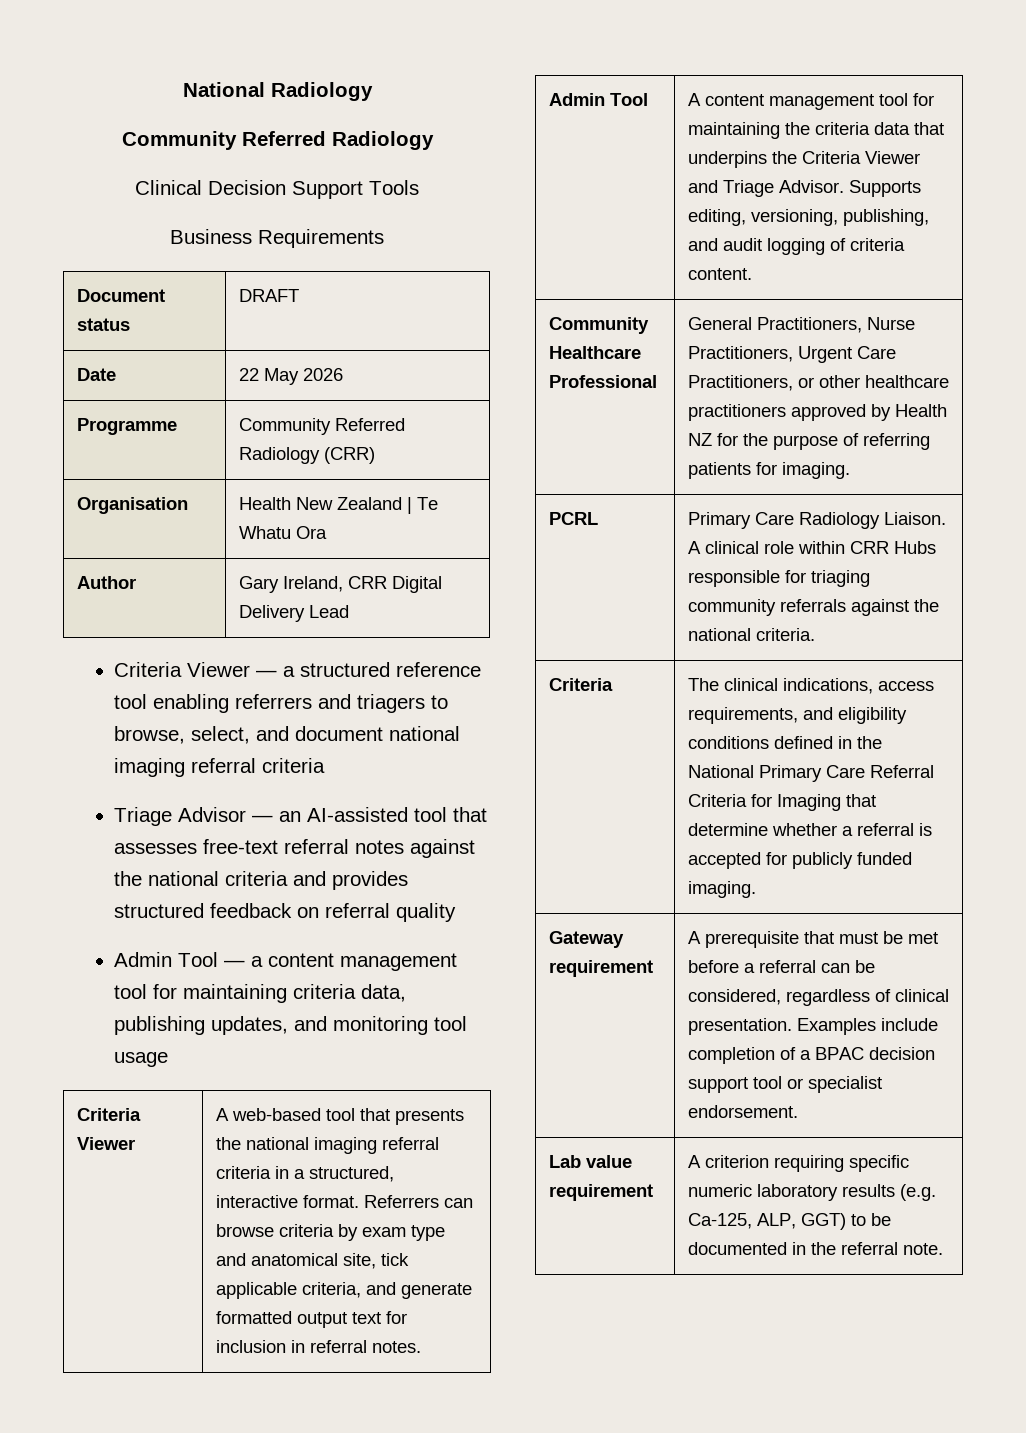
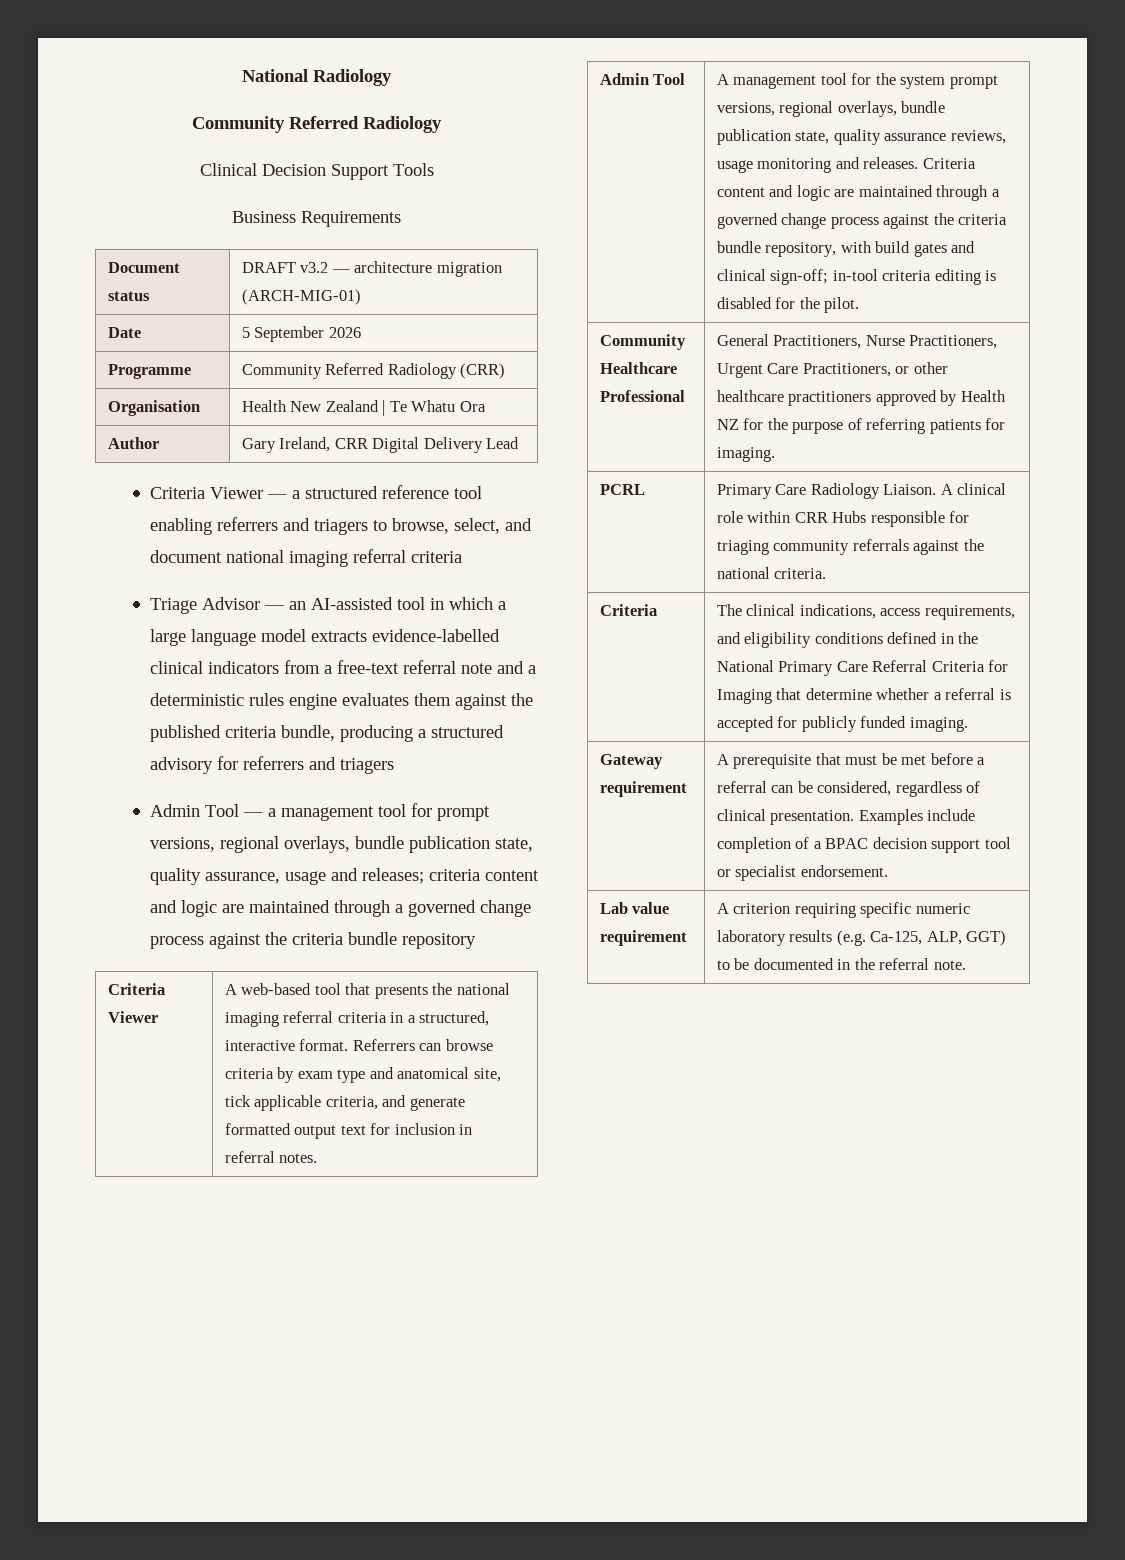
- Document status | DRAFT
+ Document status | DRAFT v3.2 — architecture migration (ARCH-MIG-01)
- Date | 22 May 2026
+ Date | 5 September 2026
- Triage Advisor — an AI-assisted tool that assesses free-text referral notes against the national criteria and provides structured feedback on referral quality
+ Triage Advisor — an AI-assisted tool in which a large language model extracts evidence-labelled clinical indicators from a free-text referral note and a deterministic rules engine evaluates them against the published criteria bundle, producing a structured advisory for referrers and triagers
- Admin Tool — a content management tool for maintaining criteria data, publishing updates, and monitoring tool usage
+ Admin Tool — a management tool for prompt versions, regional overlays, bundle publication state, quality assurance, usage and releases; criteria content and logic are maintained through a governed change process against the criteria bundle repository
- A content management tool for maintaining the criteria data that underpins the Criteria Viewer and Triage Advisor. Supports editing, versioning, publishing, and audit logging of criteria content.
+ A management tool for the system prompt versions, regional overlays, bundle publication state, quality assurance reviews, usage monitoring and releases. Criteria content and logic are maintained through a governed change process against the criteria bundle repository, with build gates and clinical sign-off; in-tool criteria editing is disabled for the pilot.

